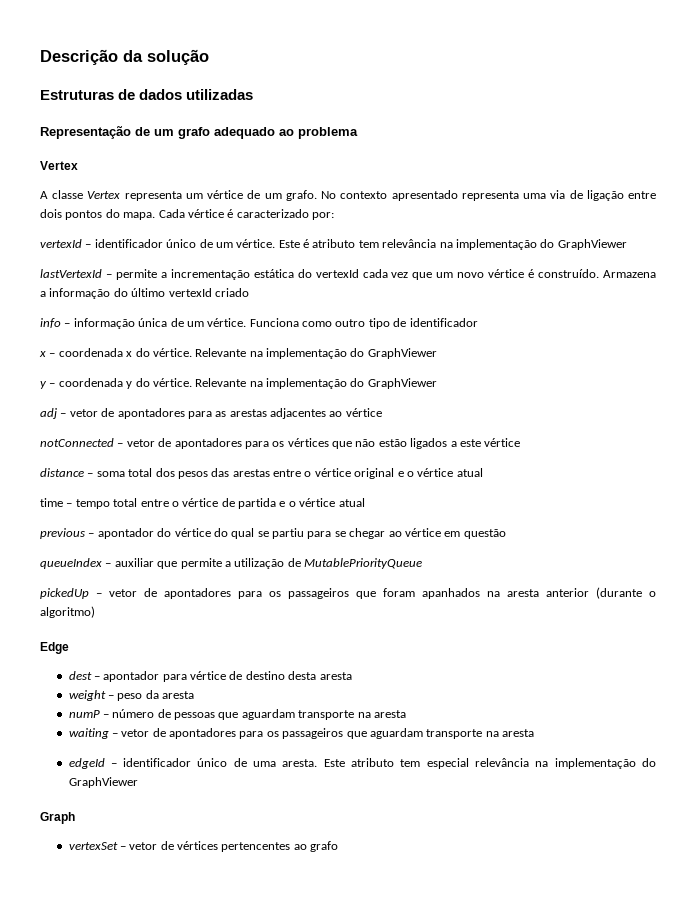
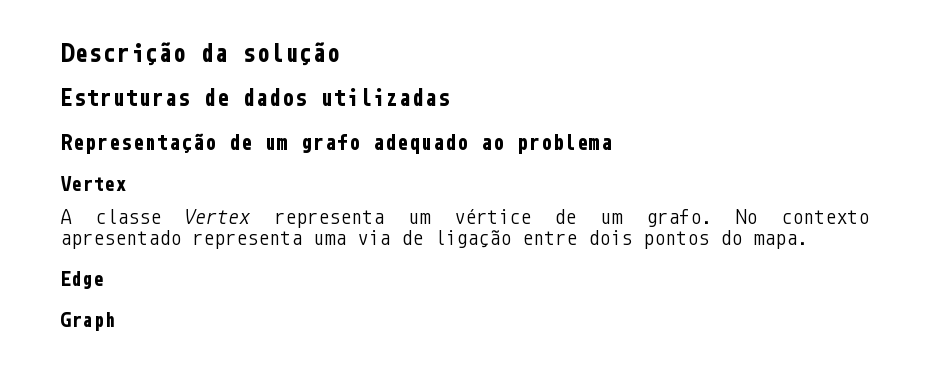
- No contexto apresentado representa uma via de ligação entre dois pontos do mapa. Cada vértice é caracterizado por:
- vertexId – identificador único de um vértice. Este é atributo tem relevância na implementação do GraphViewer
- lastVertexId – permite a incrementação estática do vertexId cada vez que um novo vértice é construído. Armazena a informação do último vertexId criado
- info – informação única de um vértice. Funciona como outro tipo de identificador
- x – coordenada x do vértice. Relevante na implementação do GraphViewer
- y – coordenada y do vértice. Relevante na implementação do GraphViewer
- adj – vetor de apontadores para as arestas adjacentes ao vértice
- notConnected – vetor de apontadores para os vértices que não estão ligados a este vértice
- distance – soma total dos pesos das arestas entre o vértice original e o vértice atual
- time – tempo total entre o vértice de partida e o vértice atual
- previous – apontador do vértice do qual se partiu para se chegar ao vértice em questão
- queueIndex – auxiliar que permite a utilização de MutablePriorityQueue
- pickedUp – vetor de apontadores para os passageiros que foram apanhados na aresta anterior (durante o algoritmo)
+ No contexto apresentado representa uma via de ligação entre dois pontos do mapa.
  Edge
- dest – apontador para vértice de destino desta aresta
- weight – peso da aresta
- numP – número de pessoas que aguardam transporte na aresta
- waiting – vetor de apontadores para os passageiros que aguardam transporte na aresta
- edgeId – identificador único de uma aresta. Este atributo tem especial relevância na implementação do GraphViewer
  Graph
- vertexSet – vetor de vértices pertencentes ao grafo

